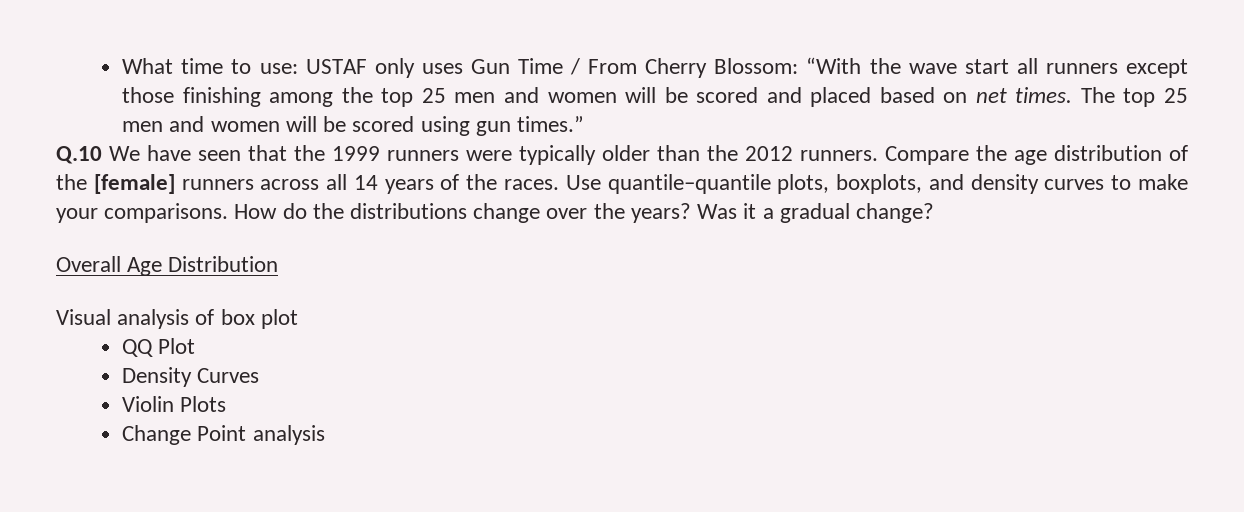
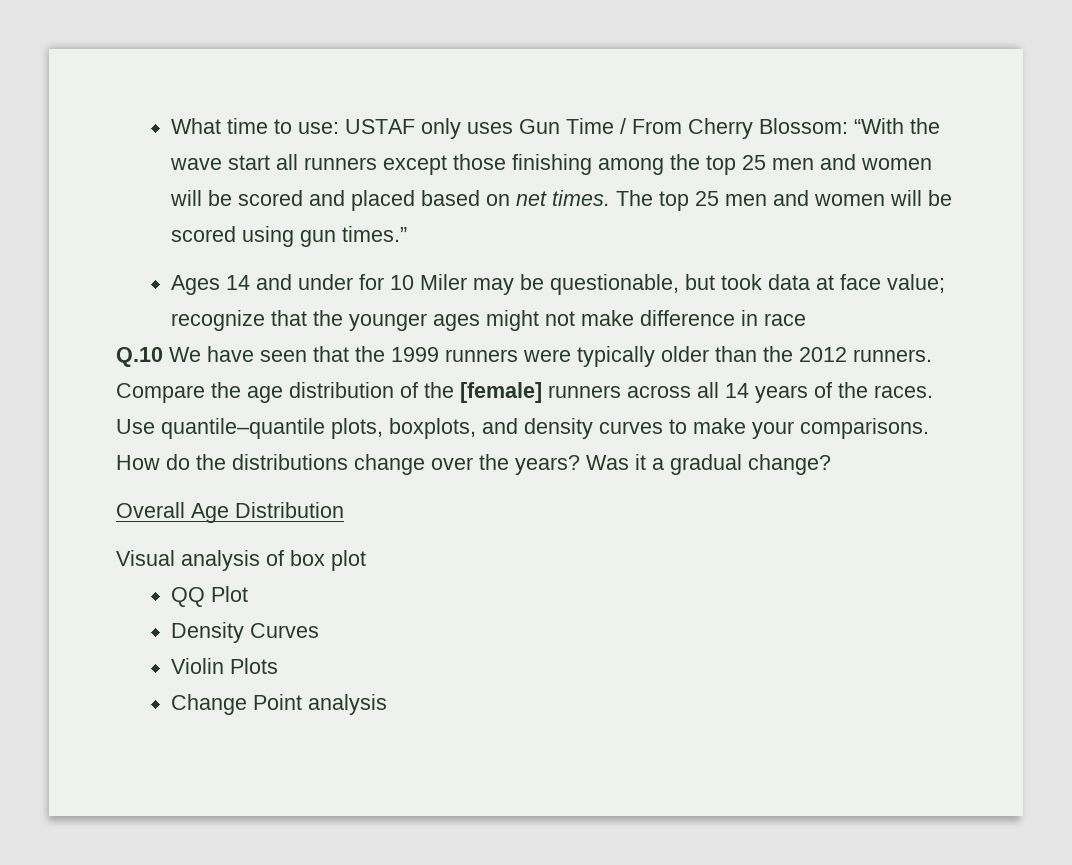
+ Ages 14 and under for 10 Miler may be questionable, but took data at face value; recognize that the younger ages might not make difference in race

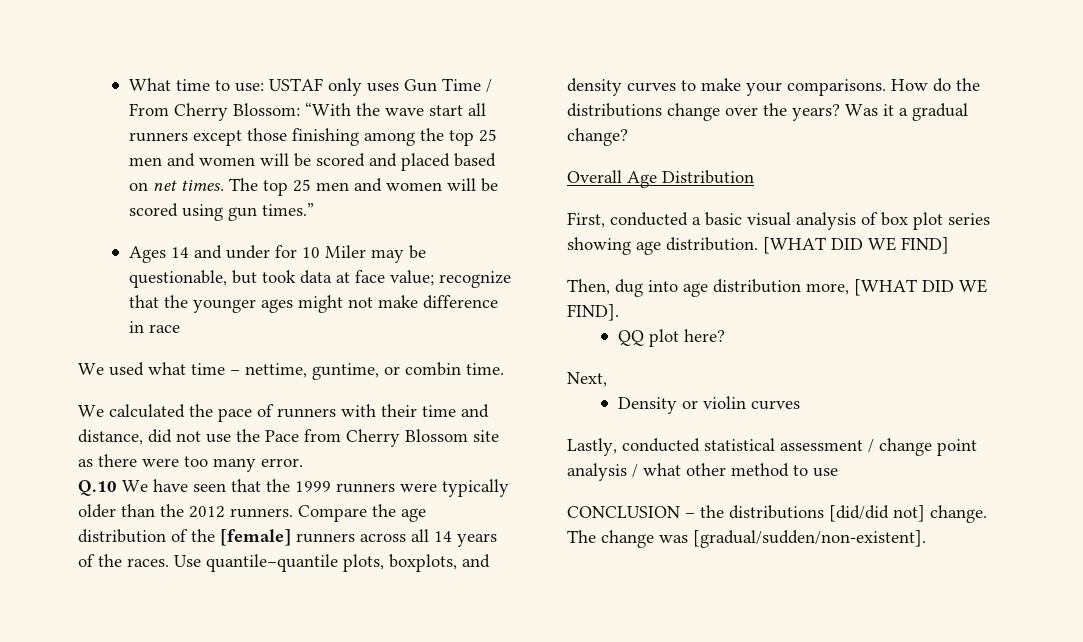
+ We used what time – nettime, guntime, or combin time.
+ We calculated the pace of runners with their time and distance, did not use the Pace from Cherry Blossom site as there were too many error.
- Visual analysis of box plot
- QQ Plot
- Density Curves
- Violin Plots
- Change Point analysis
+ First, conducted a basic visual analysis of box plot series showing age distribution. [WHAT DID WE FIND]
+ Then, dug into age distribution more, [WHAT DID WE FIND].
+ QQ plot here?
+ Next,
+ Density or violin curves
+ Lastly, conducted statistical assessment / change point analysis / what other method to use
+ CONCLUSION – the distributions [did/did not] change. The change was [gradual/sudden/non-existent].

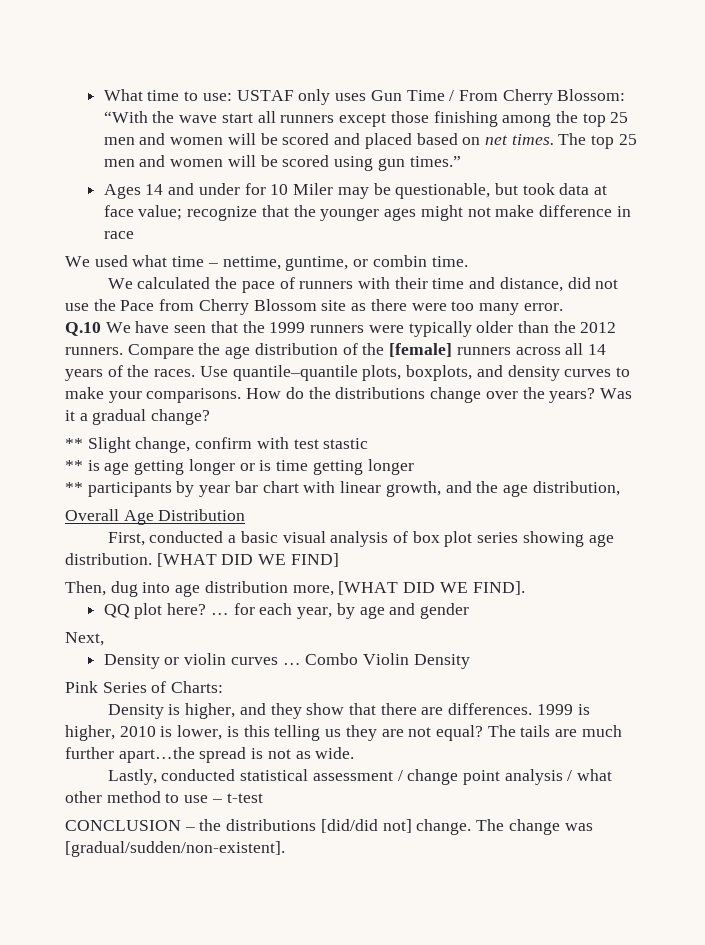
+ ** Slight change, confirm with test stastic
+ ** is age getting longer or is time getting longer
+ ** participants by year bar chart with linear growth, and the age distribution,
+ … for each year, by age and gender
- Density or violin curves
+ Density or violin curves … Combo Violin Density
+ Pink Series of Charts:
+ Density is higher, and they show that there are differences. 1999 is higher, 2010 is lower, is this telling us they are not equal? The tails are much further apart…the spread is not as wide.
- Lastly, conducted statistical assessment / change point analysis / what other method to use
+ Lastly, conducted statistical assessment / change point analysis / what other method to use – t-test

